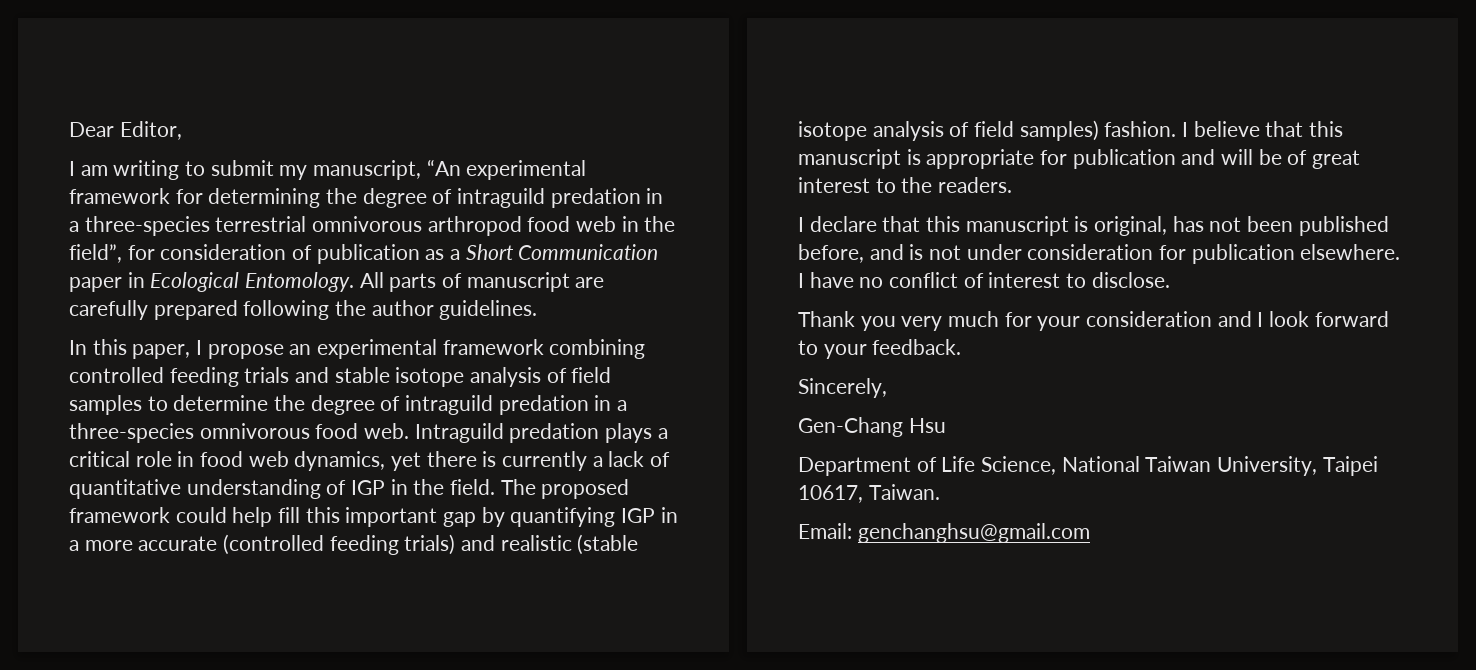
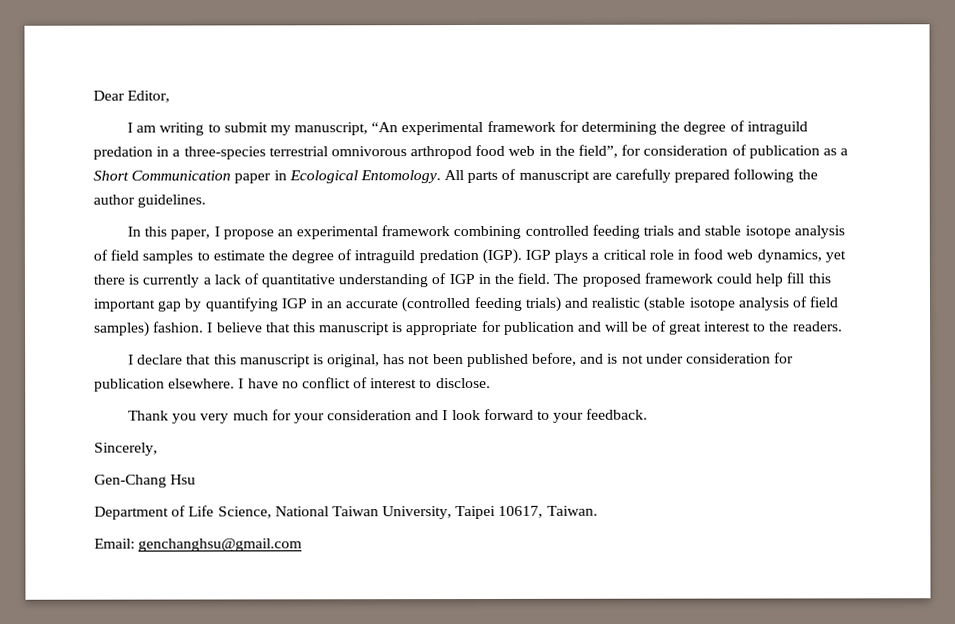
- In this paper, I propose an experimental framework combining controlled feeding trials and stable isotope analysis of field samples to determine the degree of intraguild predation in a three-species omnivorous food web. Intraguild predation plays a critical role in food web dynamics, yet there is currently a lack of quantitative understanding of IGP in the field.
+ In this paper, I propose an experimental framework combining controlled feeding trials and stable isotope analysis of field samples to estimate the degree of intraguild predation (IGP). IGP plays a critical role in food web dynamics, yet there is currently a lack of quantitative understanding of IGP in the field.
- The proposed framework could help fill this important gap by quantifying IGP in a more accurate (controlled feeding trials) and realistic (stable isotope analysis of field samples) fashion.
+ The proposed framework could help fill this important gap by quantifying IGP in an accurate (controlled feeding trials) and realistic (stable isotope analysis of field samples) fashion.

